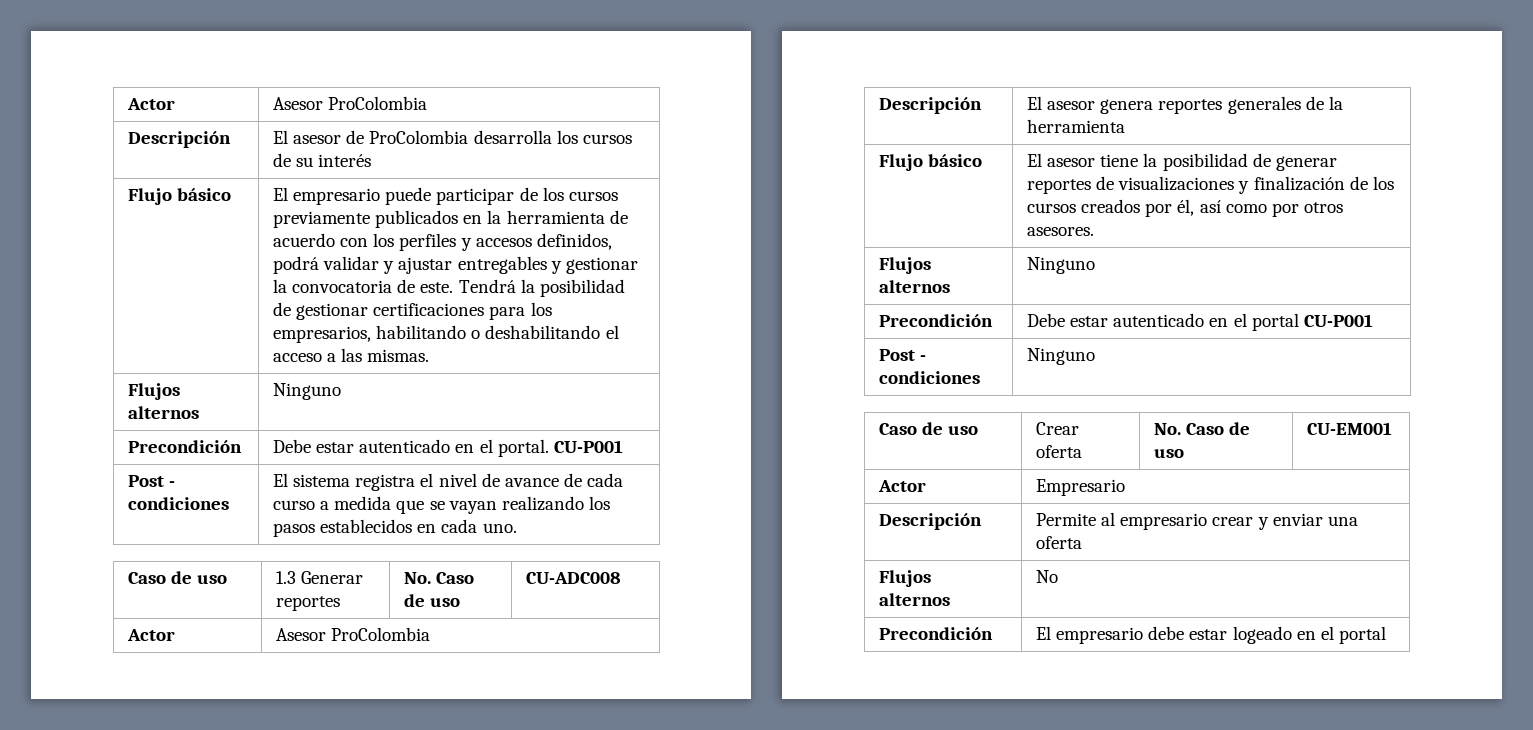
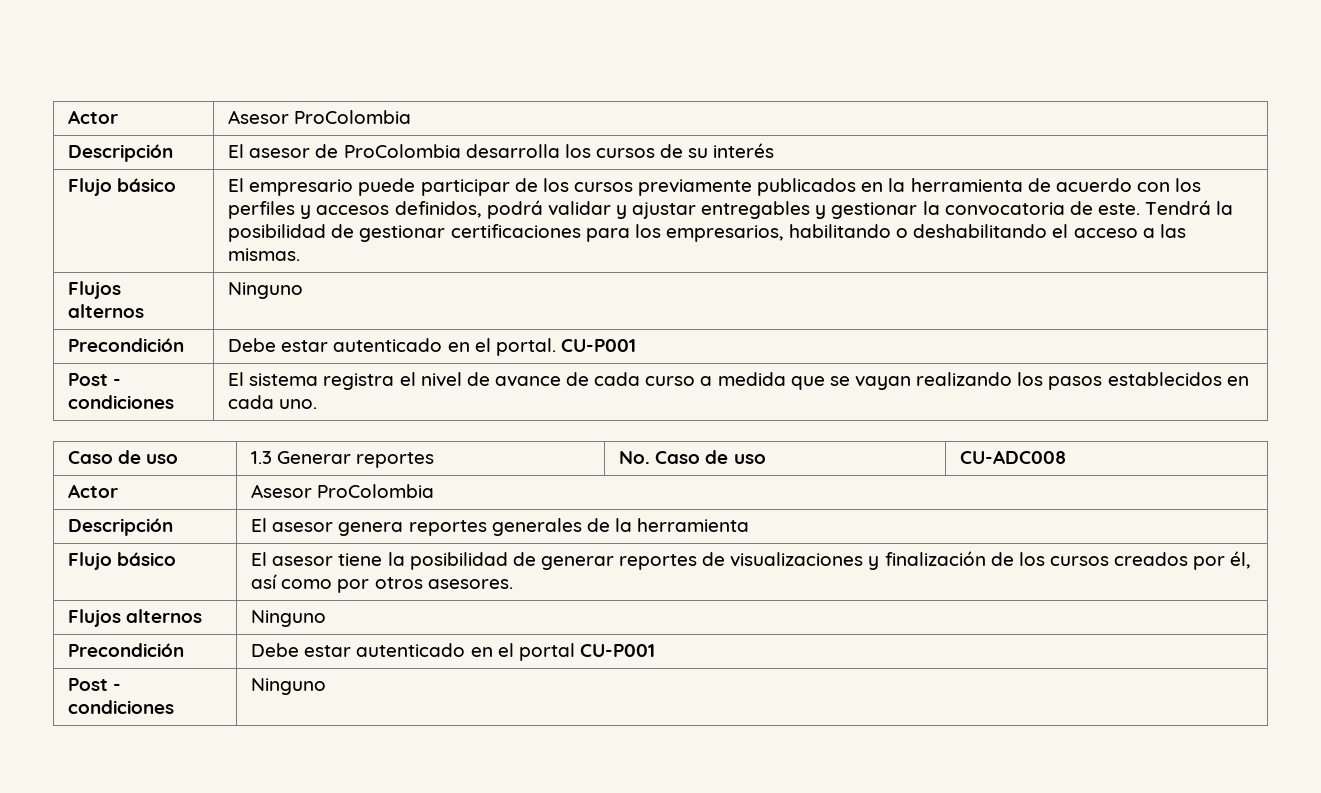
- Caso de uso | Crear oferta | No. Caso de uso | CU-EM001
- Actor | Empresario
- Descripción | Permite al empresario crear y enviar una oferta
- Flujos alternos | No
- Precondición | El empresario debe estar logeado en el portal

